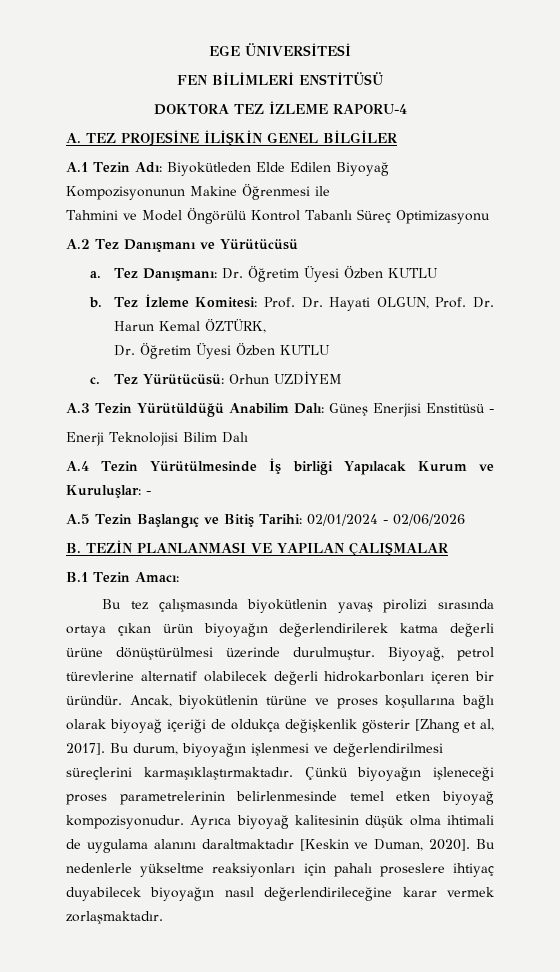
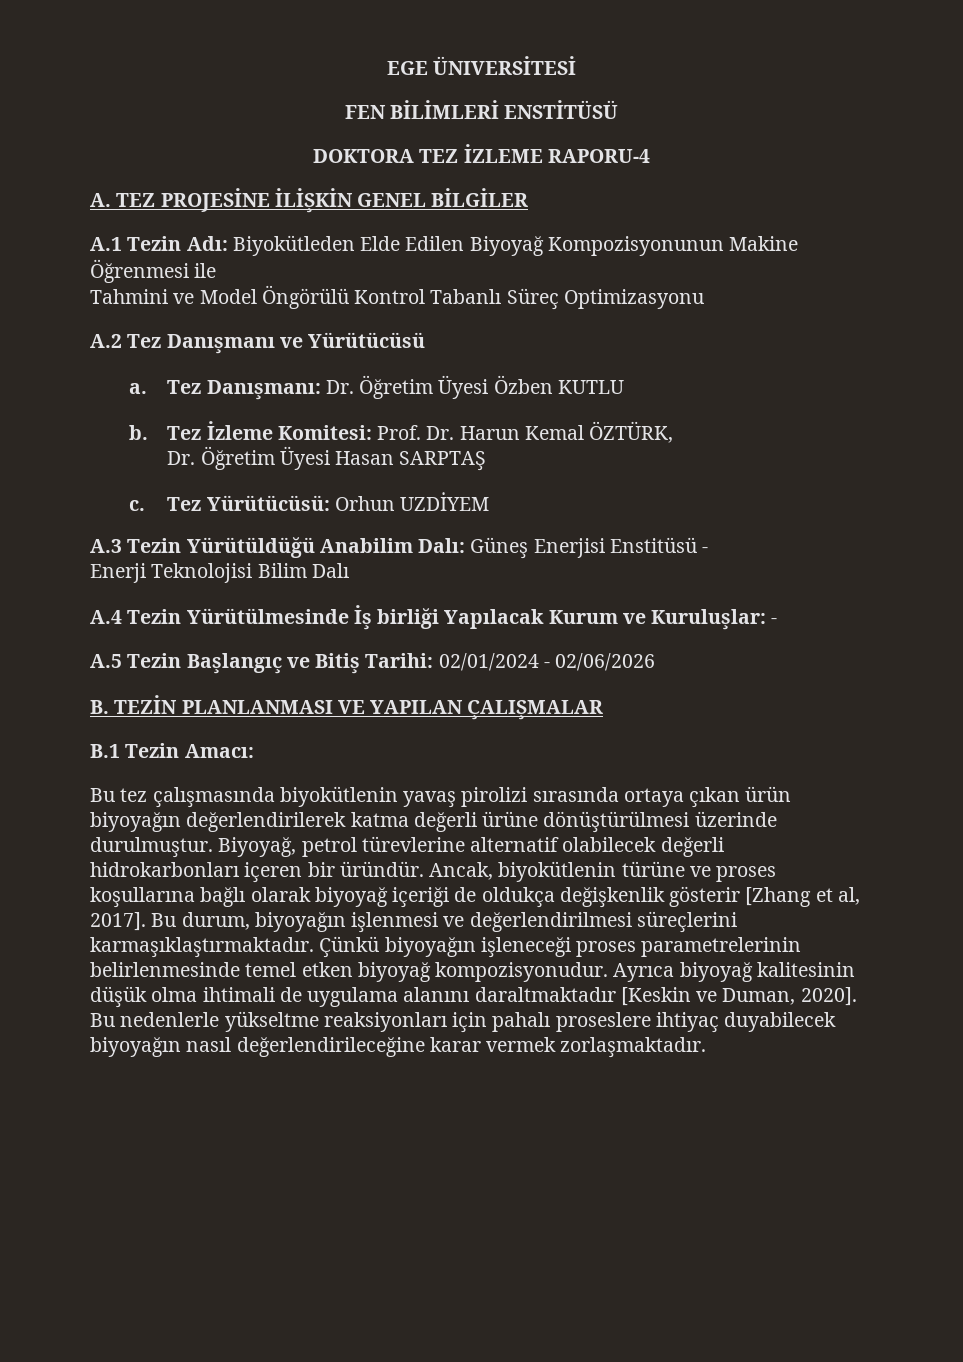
- Tez İzleme Komitesi: Prof. Dr. Hayati OLGUN, Prof. Dr. Harun Kemal ÖZTÜRK,
- Dr. Öğretim Üyesi Özben KUTLU
+ Tez İzleme Komitesi: Prof. Dr. Harun Kemal ÖZTÜRK,
+ Dr. Öğretim Üyesi Hasan SARPTAŞ

